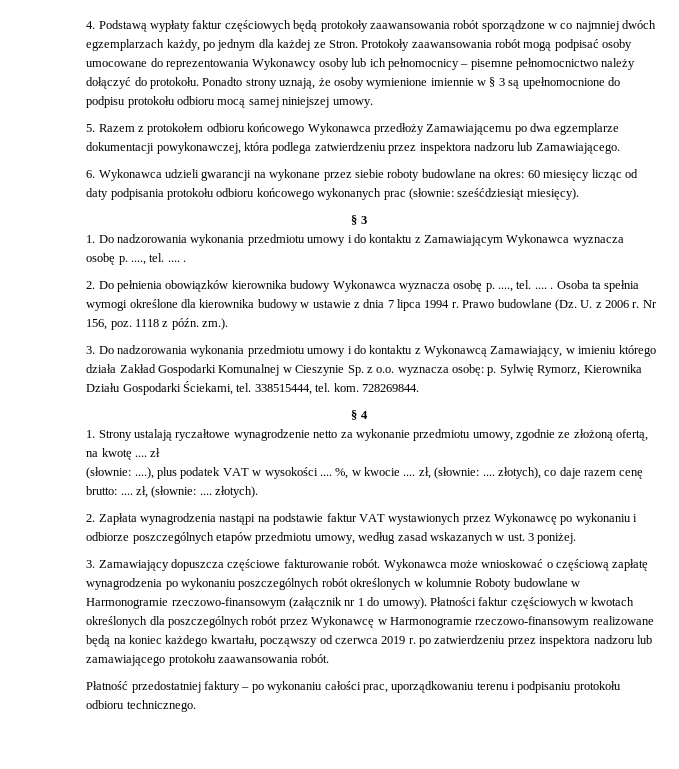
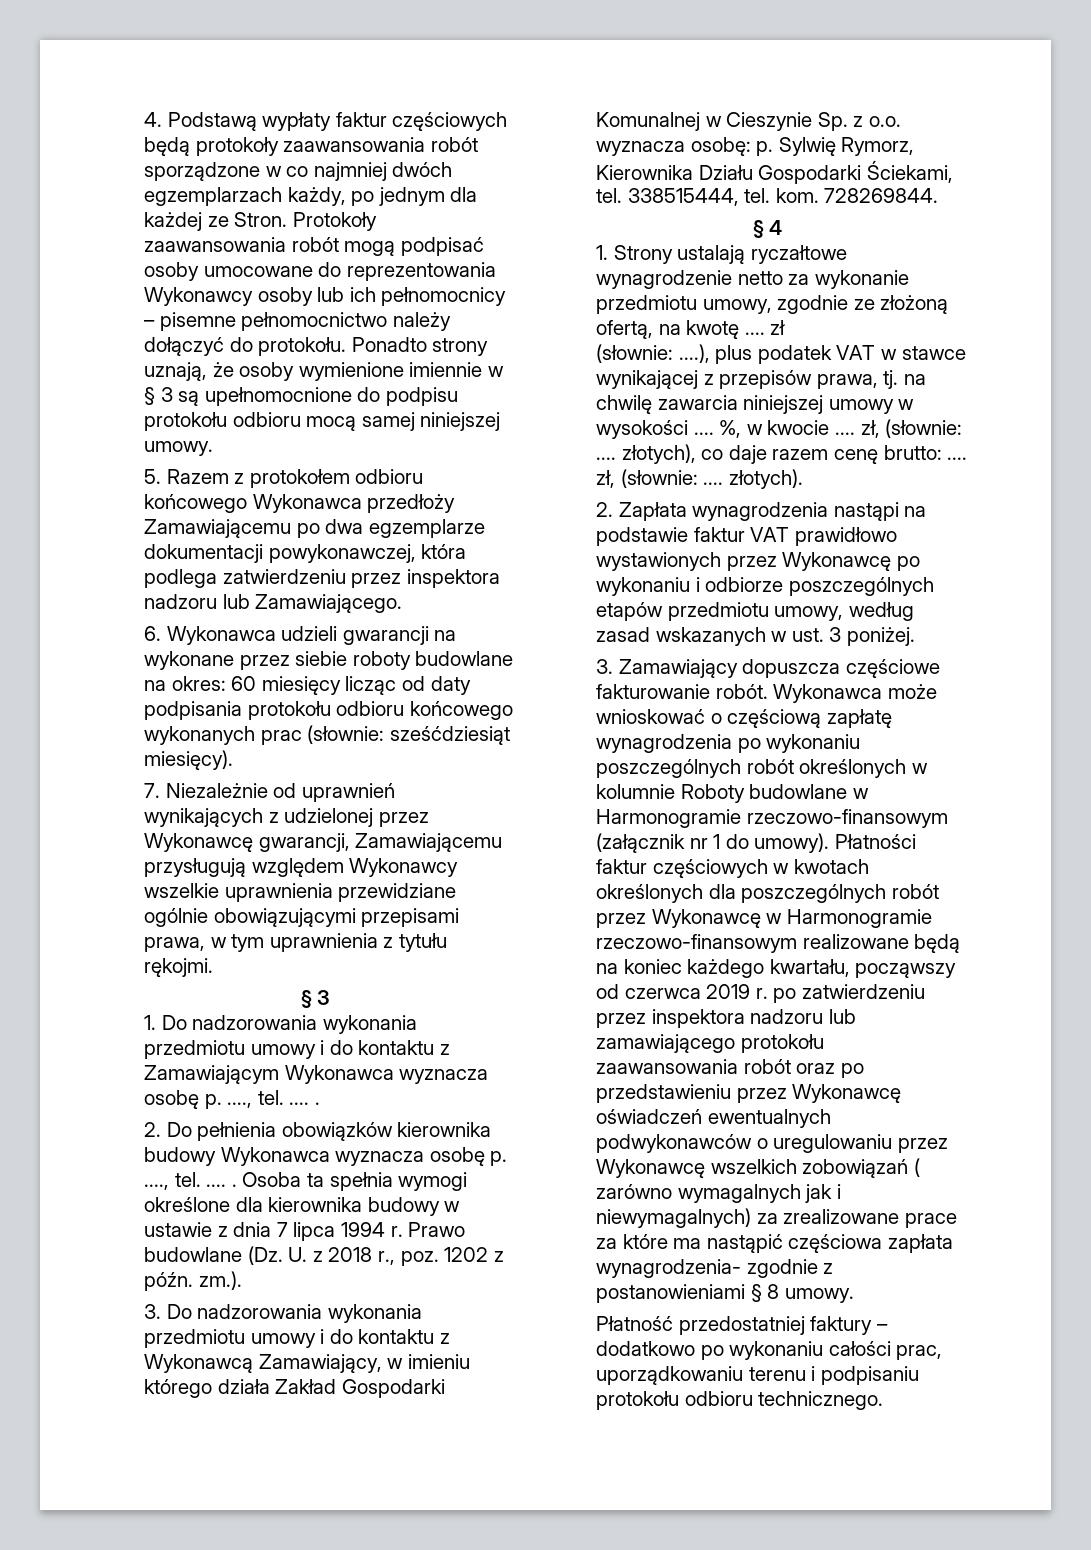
+ 7. Niezależnie od uprawnień wynikających z udzielonej przez Wykonawcę gwarancji, Zamawiającemu przysługują względem Wykonawcy wszelkie uprawnienia przewidziane ogólnie obowiązującymi przepisami prawa, w tym uprawnienia z tytułu rękojmi.
- Prawo budowlane (Dz. U. z 2006 r. Nr 156, poz. 1118 z późn. zm.).
+ Prawo budowlane (Dz. U. z 2018 r., poz. 1202 z późn. zm.).
- (słownie: ....), plus podatek VAT w wysokości ....
+ (słownie: ....), plus podatek VAT w stawce wynikającej z przepisów prawa, tj. na chwilę zawarcia niniejszej umowy w wysokości ....
- 2. Zapłata wynagrodzenia nastąpi na podstawie faktur VAT wystawionych przez Wykonawcę po wykonaniu i odbiorze poszczególnych etapów przedmiotu umowy, według zasad wskazanych w ust. 3 poniżej.
+ 2. Zapłata wynagrodzenia nastąpi na podstawie faktur VAT prawidłowo wystawionych przez Wykonawcę po wykonaniu i odbiorze poszczególnych etapów przedmiotu umowy, według zasad wskazanych w ust. 3 poniżej.
- Płatności faktur częściowych w kwotach określonych dla poszczególnych robót przez Wykonawcę w Harmonogramie rzeczowo-finansowym realizowane będą na koniec każdego kwartału, począwszy od czerwca 2019 r. po zatwierdzeniu przez inspektora nadzoru lub zamawiającego protokołu zaawansowania robót.
+ Płatności faktur częściowych w kwotach określonych dla poszczególnych robót przez Wykonawcę w Harmonogramie rzeczowo-finansowym realizowane będą na koniec każdego kwartału, począwszy od czerwca 2019 r. po zatwierdzeniu przez inspektora nadzoru lub zamawiającego protokołu zaawansowania robót oraz po przedstawieniu przez Wykonawcę oświadczeń ewentualnych podwykonawców o uregulowaniu przez Wykonawcę wszelkich zobowiązań ( zarówno wymagalnych jak i niewymagalnych) za zrealizowane prace za które ma nastąpić częściowa zapłata wynagrodzenia- zgodnie z postanowieniami § 8 umowy.
- Płatność przedostatniej faktury – po wykonaniu całości prac, uporządkowaniu terenu i podpisaniu protokołu odbioru technicznego.
+ Płatność przedostatniej faktury – dodatkowo po wykonaniu całości prac, uporządkowaniu terenu i podpisaniu protokołu odbioru technicznego.

